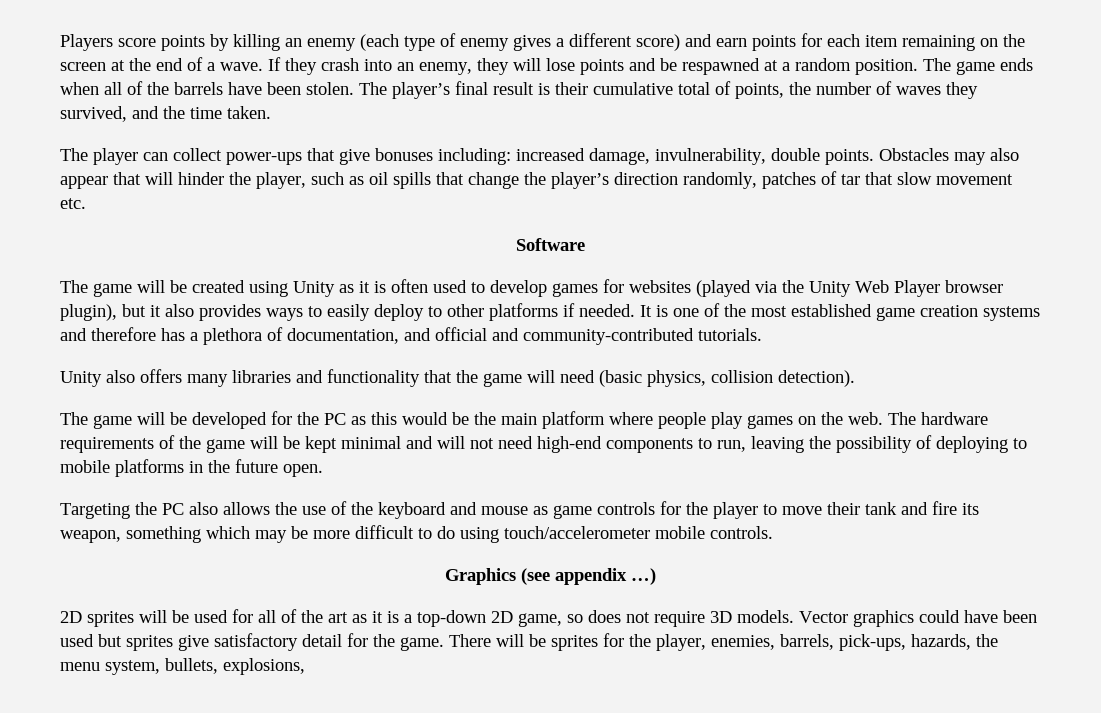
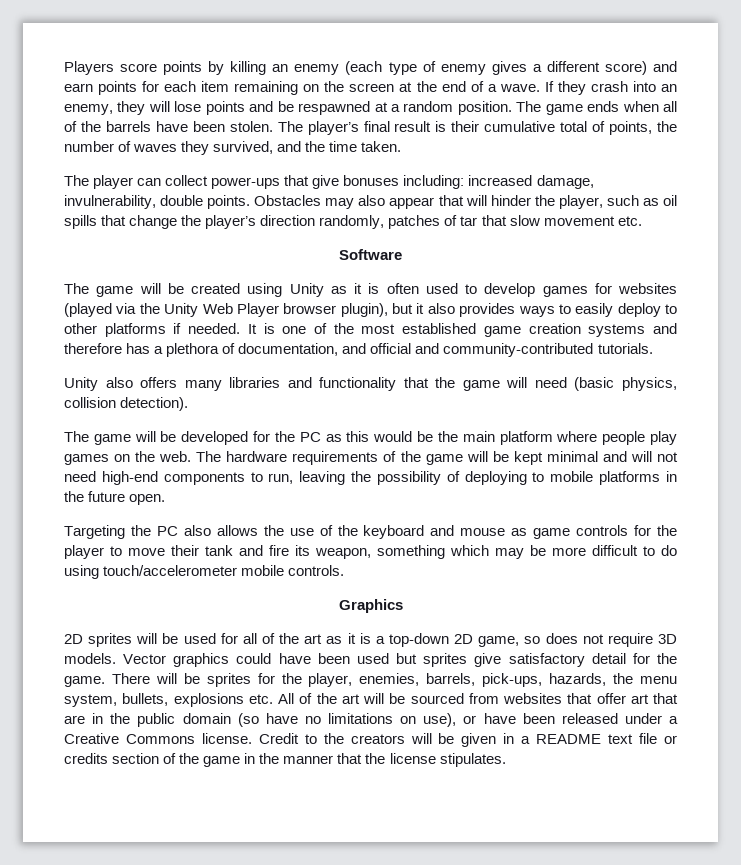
- Graphics (see appendix …)
+ Graphics
- There will be sprites for the player, enemies, barrels, pick-ups, hazards, the menu system, bullets, explosions,
+ There will be sprites for the player, enemies, barrels, pick-ups, hazards, the menu system, bullets, explosions etc. All of the art will be sourced from websites that offer art that are in the public domain (so have no limitations on use), or have been released under a Creative Commons license. Credit to the creators will be given in a README text file or credits section of the game in the manner that the license stipulates.

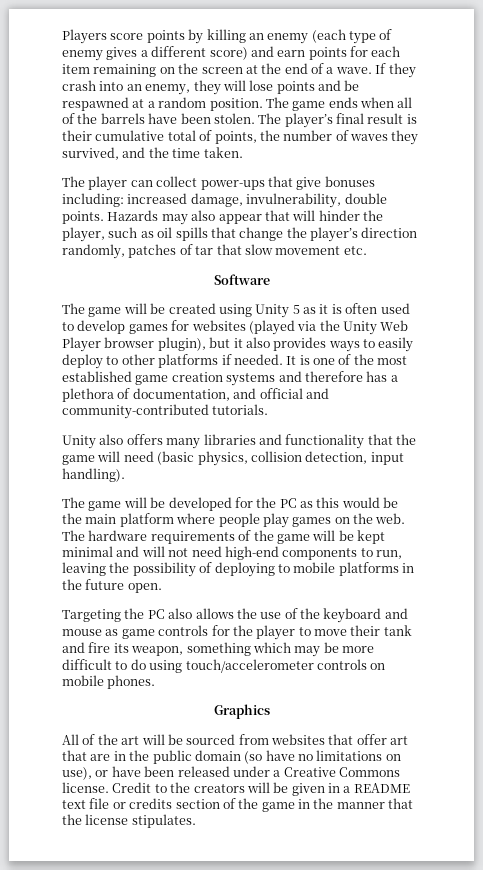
- Obstacles may also appear that will hinder the player, such as oil spills that change the player’s direction randomly, patches of tar that slow movement etc.
+ Hazards may also appear that will hinder the player, such as oil spills that change the player’s direction randomly, patches of tar that slow movement etc.
- The game will be created using Unity as it is often used to develop games for websites (played via the Unity Web Player browser plugin), but it also provides ways to easily deploy to other platforms if needed.
+ The game will be created using Unity 5 as it is often used to develop games for websites (played via the Unity Web Player browser plugin), but it also provides ways to easily deploy to other platforms if needed.
- Unity also offers many libraries and functionality that the game will need (basic physics, collision detection).
+ Unity also offers many libraries and functionality that the game will need (basic physics, collision detection, input handling).
- Targeting the PC also allows the use of the keyboard and mouse as game controls for the player to move their tank and fire its weapon, something which may be more difficult to do using touch/accelerometer mobile controls.
+ Targeting the PC also allows the use of the keyboard and mouse as game controls for the player to move their tank and fire its weapon, something which may be more difficult to do using touch/accelerometer controls on mobile phones.
  Graphics
- 2D sprites will be used for all of the art as it is a top-down 2D game, so does not require 3D models. Vector graphics could have been used but sprites give satisfactory detail for the game. There will be sprites for the player, enemies, barrels, pick-ups, hazards, the menu system, bullets, explosions etc. All of the art will be sourced from websites that offer art that are in the public domain (so have no limitations on use), or have been released under a Creative Commons license.
+ All of the art will be sourced from websites that offer art that are in the public domain (so have no limitations on use), or have been released under a Creative Commons license.

